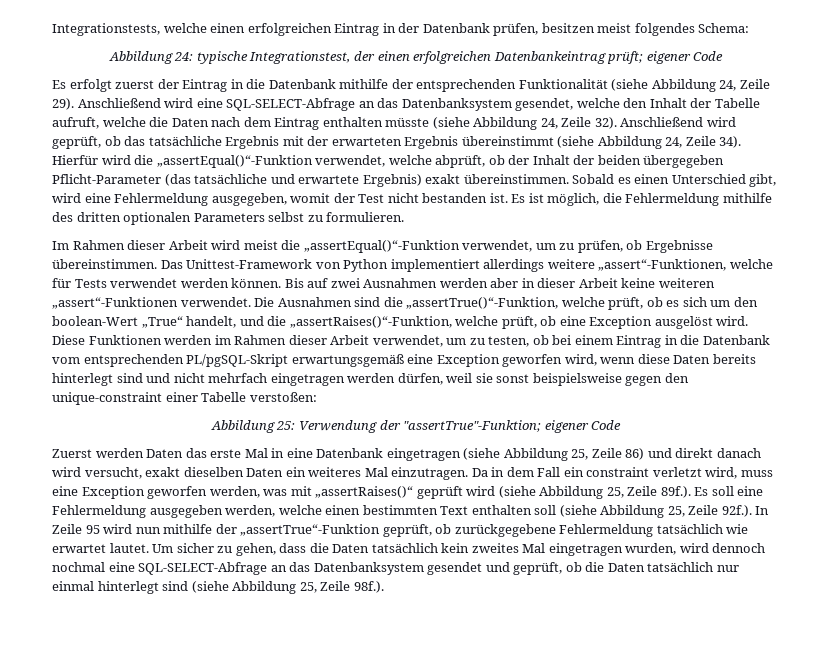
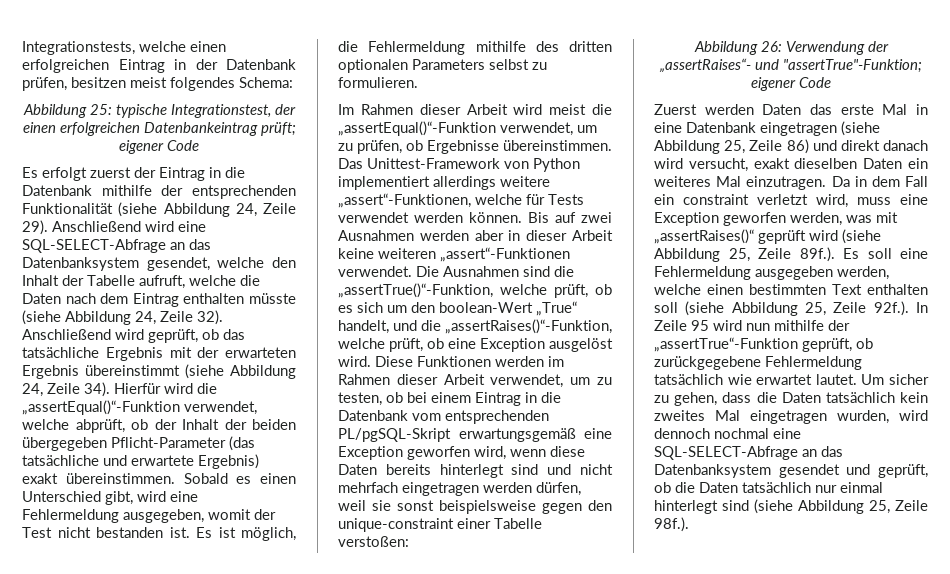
- Abbildung 24: typische Integrationstest, der einen erfolgreichen Datenbankeintrag prüft; eigener Code
+ Abbildung 25: typische Integrationstest, der einen erfolgreichen Datenbankeintrag prüft; eigener Code
- Abbildung 25: Verwendung der "assertTrue"-Funktion; eigener Code
+ Abbildung 26: Verwendung der „assertRaises“- und "assertTrue"-Funktion; eigener Code

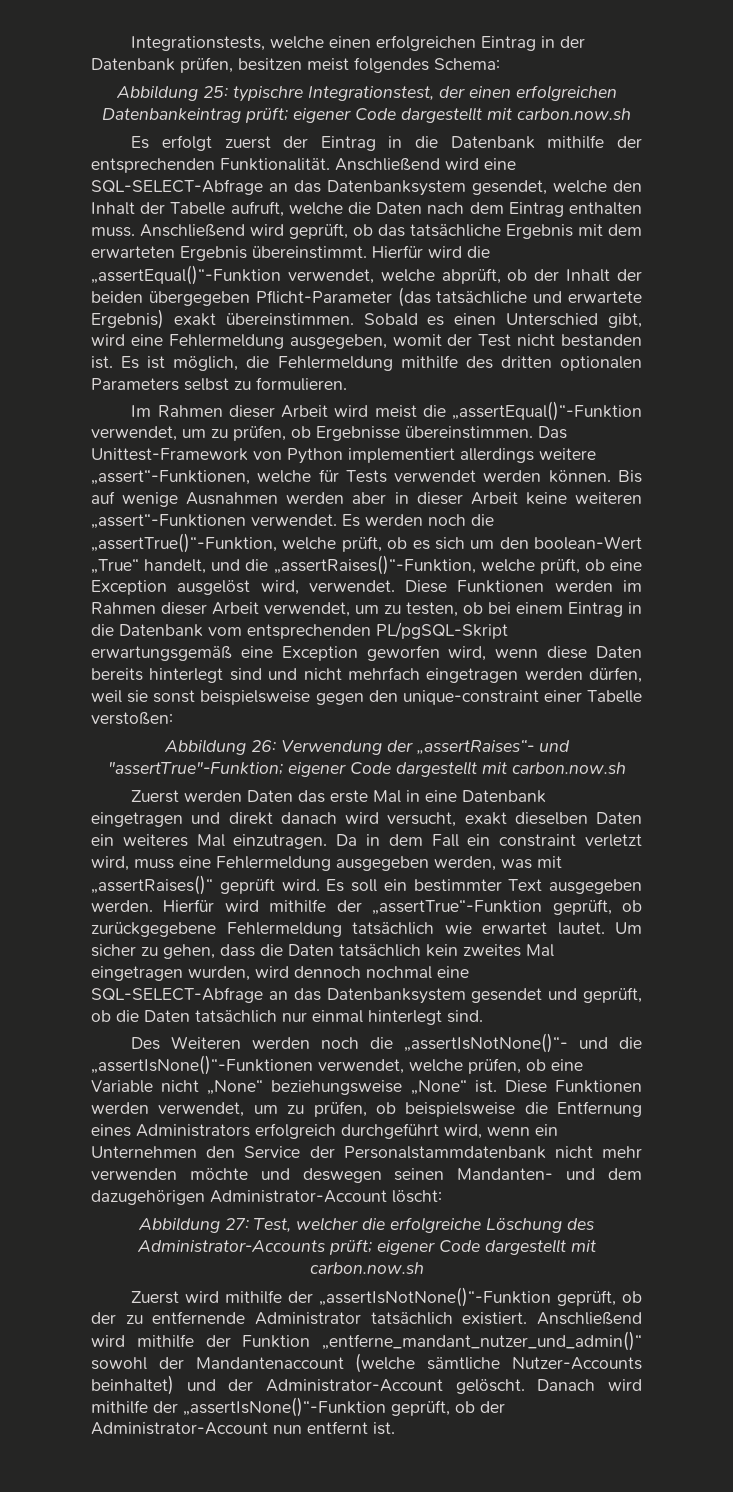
- Abbildung 25: typische Integrationstest, der einen erfolgreichen Datenbankeintrag prüft; eigener Code
+ Abbildung 25: typischre Integrationstest, der einen erfolgreichen Datenbankeintrag prüft; eigener Code dargestellt mit carbon.now.sh
- Es erfolgt zuerst der Eintrag in die Datenbank mithilfe der entsprechenden Funktionalität (siehe Abbildung 24, Zeile 29).
+ Es erfolgt zuerst der Eintrag in die Datenbank mithilfe der entsprechenden Funktionalität.
- Anschließend wird eine SQL-SELECT-Abfrage an das Datenbanksystem gesendet, welche den Inhalt der Tabelle aufruft, welche die Daten nach dem Eintrag enthalten müsste (siehe Abbildung 24, Zeile 32).
+ Anschließend wird eine SQL-SELECT-Abfrage an das Datenbanksystem gesendet, welche den Inhalt der Tabelle aufruft, welche die Daten nach dem Eintrag enthalten muss.
- Anschließend wird geprüft, ob das tatsächliche Ergebnis mit der erwarteten Ergebnis übereinstimmt (siehe Abbildung 24, Zeile 34).
+ Anschließend wird geprüft, ob das tatsächliche Ergebnis mit dem erwarteten Ergebnis übereinstimmt.
- Bis auf zwei Ausnahmen werden aber in dieser Arbeit keine weiteren „assert“-Funktionen verwendet.
+ Bis auf wenige Ausnahmen werden aber in dieser Arbeit keine weiteren „assert“-Funktionen verwendet.
- Die Ausnahmen sind die „assertTrue()“-Funktion, welche prüft, ob es sich um den boolean-Wert „True“ handelt, und die „assertRaises()“-Funktion, welche prüft, ob eine Exception ausgelöst wird.
+ Es werden noch die „assertTrue()“-Funktion, welche prüft, ob es sich um den boolean-Wert „True“ handelt, und die „assertRaises()“-Funktion, welche prüft, ob eine Exception ausgelöst wird, verwendet.
- Abbildung 26: Verwendung der „assertRaises“- und "assertTrue"-Funktion; eigener Code
+ Abbildung 26: Verwendung der „assertRaises“- und "assertTrue"-Funktion; eigener Code dargestellt mit carbon.now.sh
- Zuerst werden Daten das erste Mal in eine Datenbank eingetragen (siehe Abbildung 25, Zeile 86) und direkt danach wird versucht, exakt dieselben Daten ein weiteres Mal einzutragen.
+ Zuerst werden Daten das erste Mal in eine Datenbank eingetragen und direkt danach wird versucht, exakt dieselben Daten ein weiteres Mal einzutragen.
- Da in dem Fall ein constraint verletzt wird, muss eine Exception geworfen werden, was mit „assertRaises()“ geprüft wird (siehe Abbildung 25, Zeile 89f.). Es soll eine Fehlermeldung ausgegeben werden, welche einen bestimmten Text enthalten soll (siehe Abbildung 25, Zeile 92f.). In Zeile 95 wird nun mithilfe der „assertTrue“-Funktion geprüft, ob zurückgegebene Fehlermeldung tatsächlich wie erwartet lautet.
+ Da in dem Fall ein constraint verletzt wird, muss eine Fehlermeldung ausgegeben werden, was mit „assertRaises()“ geprüft wird. Es soll ein bestimmter Text ausgegeben werden. Hierfür wird mithilfe der „assertTrue“-Funktion geprüft, ob zurückgegebene Fehlermeldung tatsächlich wie erwartet lautet.
- Um sicher zu gehen, dass die Daten tatsächlich kein zweites Mal eingetragen wurden, wird dennoch nochmal eine SQL-SELECT-Abfrage an das Datenbanksystem gesendet und geprüft, ob die Daten tatsächlich nur einmal hinterlegt sind (siehe Abbildung 25, Zeile 98f.).
+ Um sicher zu gehen, dass die Daten tatsächlich kein zweites Mal eingetragen wurden, wird dennoch nochmal eine SQL-SELECT-Abfrage an das Datenbanksystem gesendet und geprüft, ob die Daten tatsächlich nur einmal hinterlegt sind.
+ Des Weiteren werden noch die „assertIsNotNone()“- und die „assertIsNone()“-Funktionen verwendet, welche prüfen, ob eine Variable nicht „None“ beziehungsweise „None“ ist. Diese Funktionen werden verwendet, um zu prüfen, ob beispielsweise die Entfernung eines Administrators erfolgreich durchgeführt wird, wenn ein Unternehmen den Service der Personalstammdatenbank nicht mehr verwenden möchte und deswegen seinen Mandanten- und dem dazugehörigen Administrator-Account löscht:
+ Abbildung 27: Test, welcher die erfolgreiche Löschung des Administrator-Accounts prüft; eigener Code dargestellt mit carbon.now.sh
+ Zuerst wird mithilfe der „assertIsNotNone()“-Funktion geprüft, ob der zu entfernende Administrator tatsächlich existiert. Anschließend wird mithilfe der Funktion „entferne_mandant_nutzer_und_admin()“ sowohl der Mandantenaccount (welche sämtliche Nutzer-Accounts beinhaltet) und der Administrator-Account gelöscht. Danach wird mithilfe der „assertIsNone()“-Funktion geprüft, ob der Administrator-Account nun entfernt ist.

